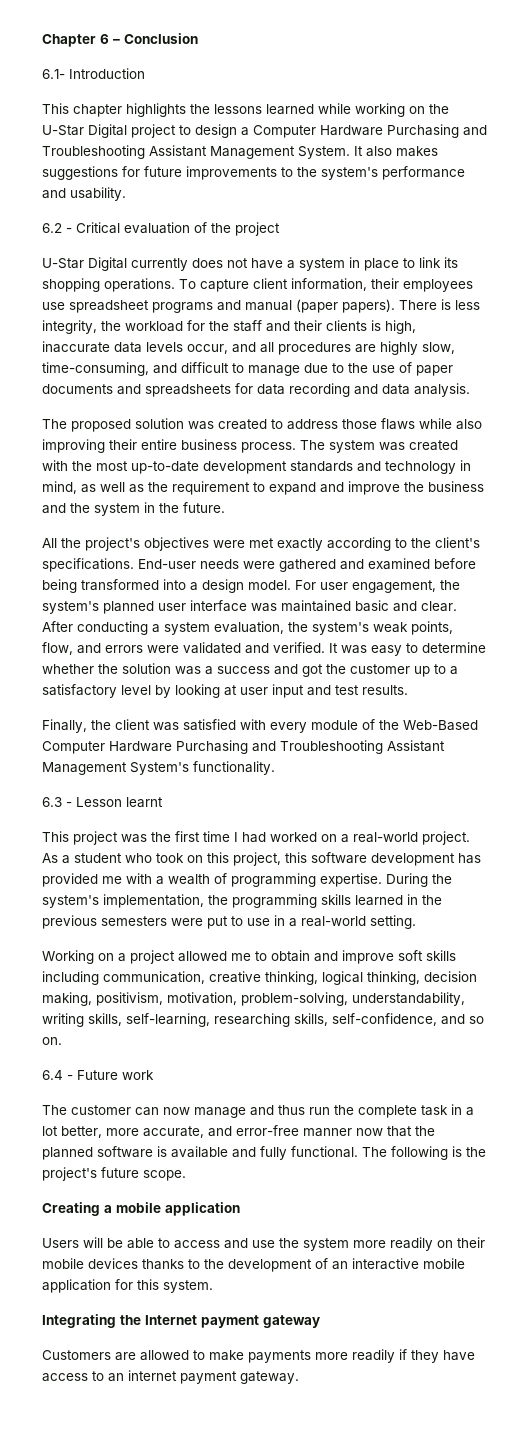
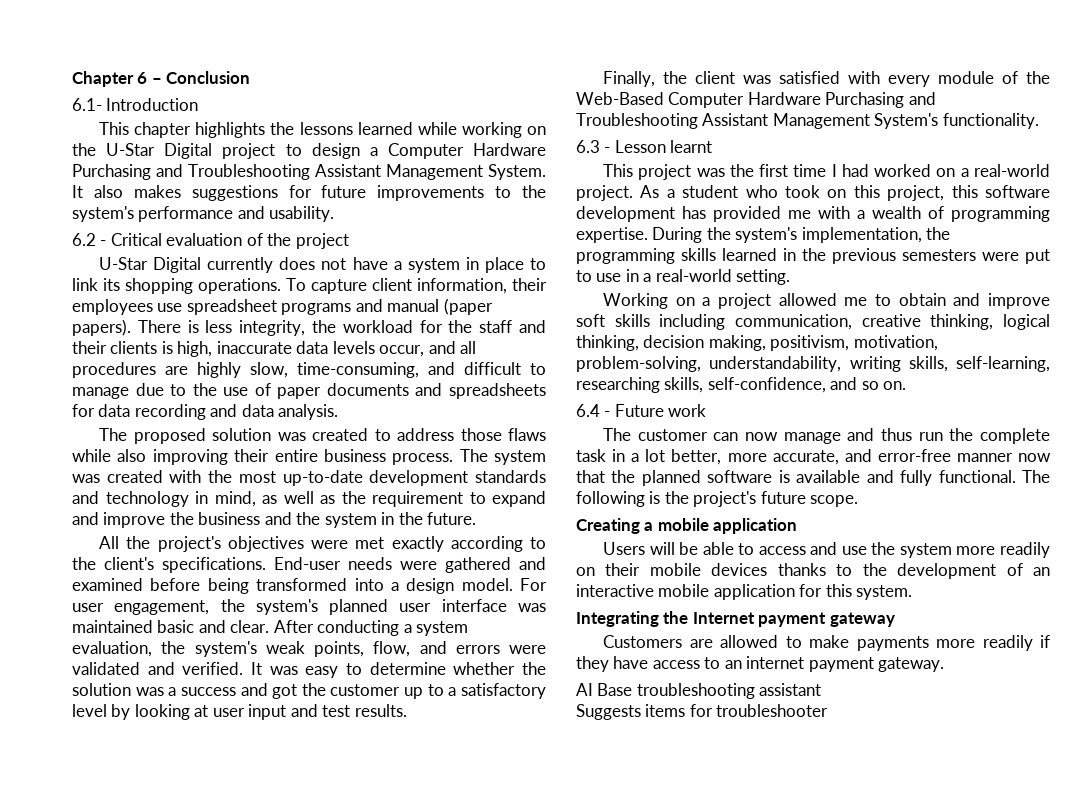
+ AI Base troubleshooting assistant
+ Suggests items for troubleshooter

